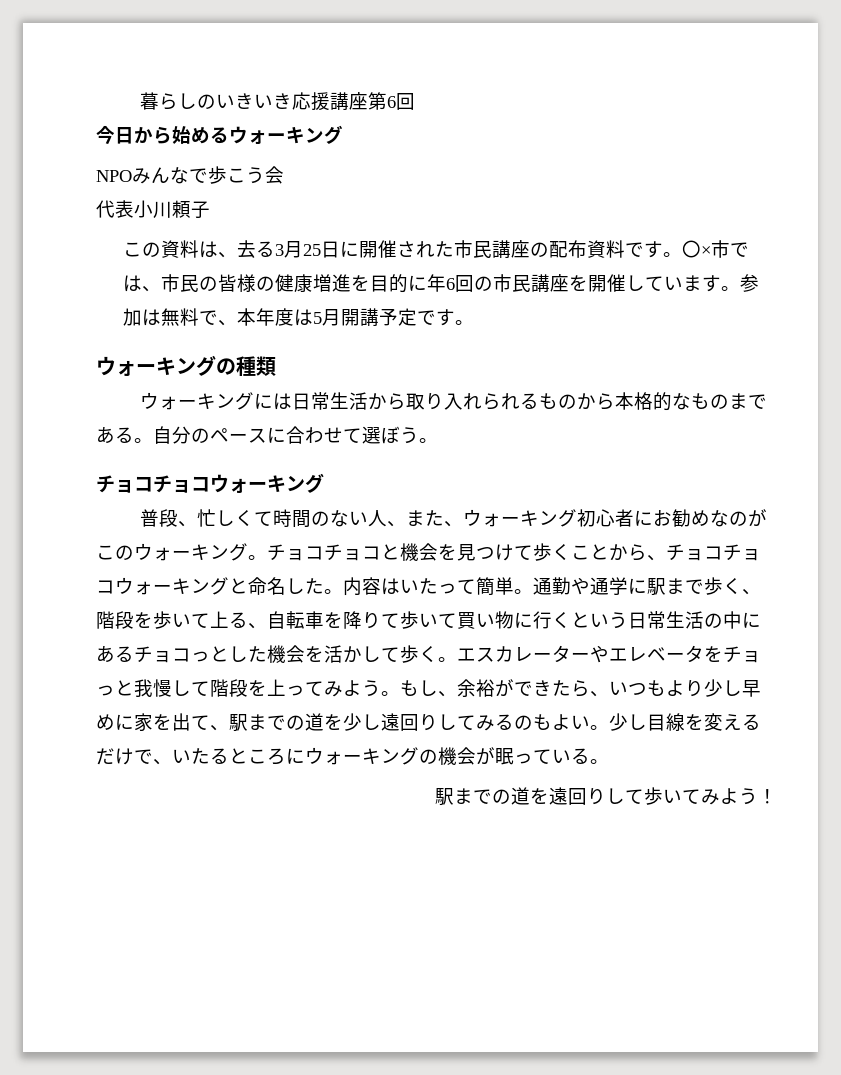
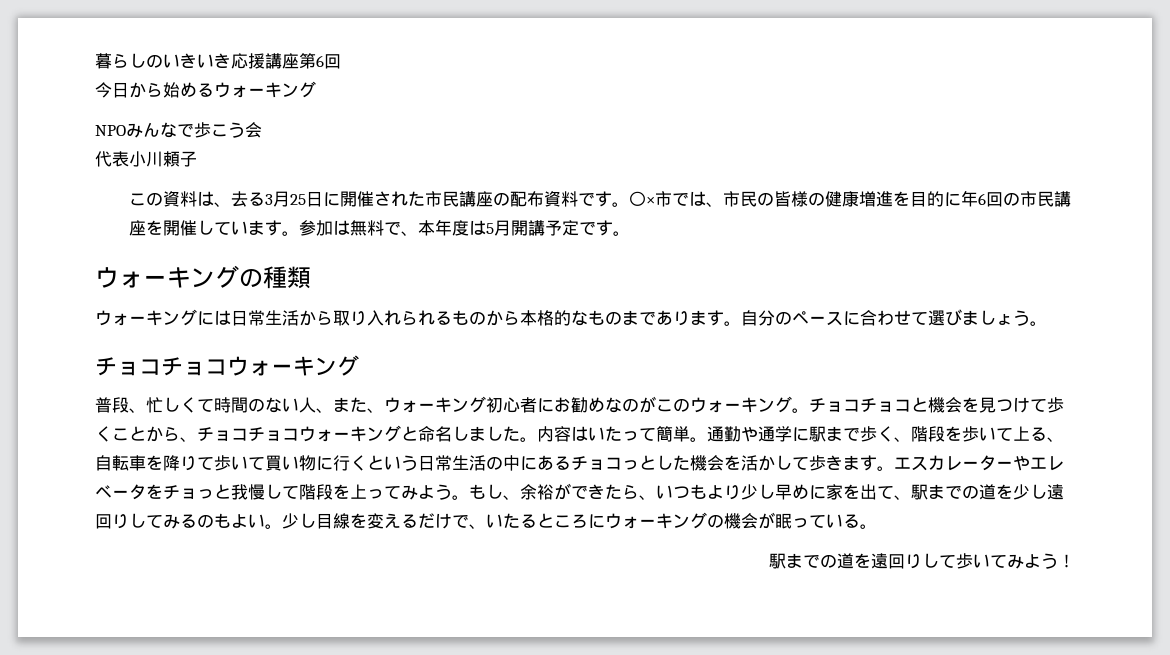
- ウォーキングには日常生活から取り入れられるものから本格的なものまである。
+ ウォーキングには日常生活から取り入れられるものから本格的なものまであります。
- 自分のペースに合わせて選ぼう。
+ 自分のペースに合わせて選びましょう。
- チョコチョコと機会を見つけて歩くことから、チョコチョコウォーキングと命名した。
+ チョコチョコと機会を見つけて歩くことから、チョコチョコウォーキングと命名しました。
- 通勤や通学に駅まで歩く、階段を歩いて上る、自転車を降りて歩いて買い物に行くという日常生活の中にあるチョコっとした機会を活かして歩く。
+ 通勤や通学に駅まで歩く、階段を歩いて上る、自転車を降りて歩いて買い物に行くという日常生活の中にあるチョコっとした機会を活かして歩きます。

